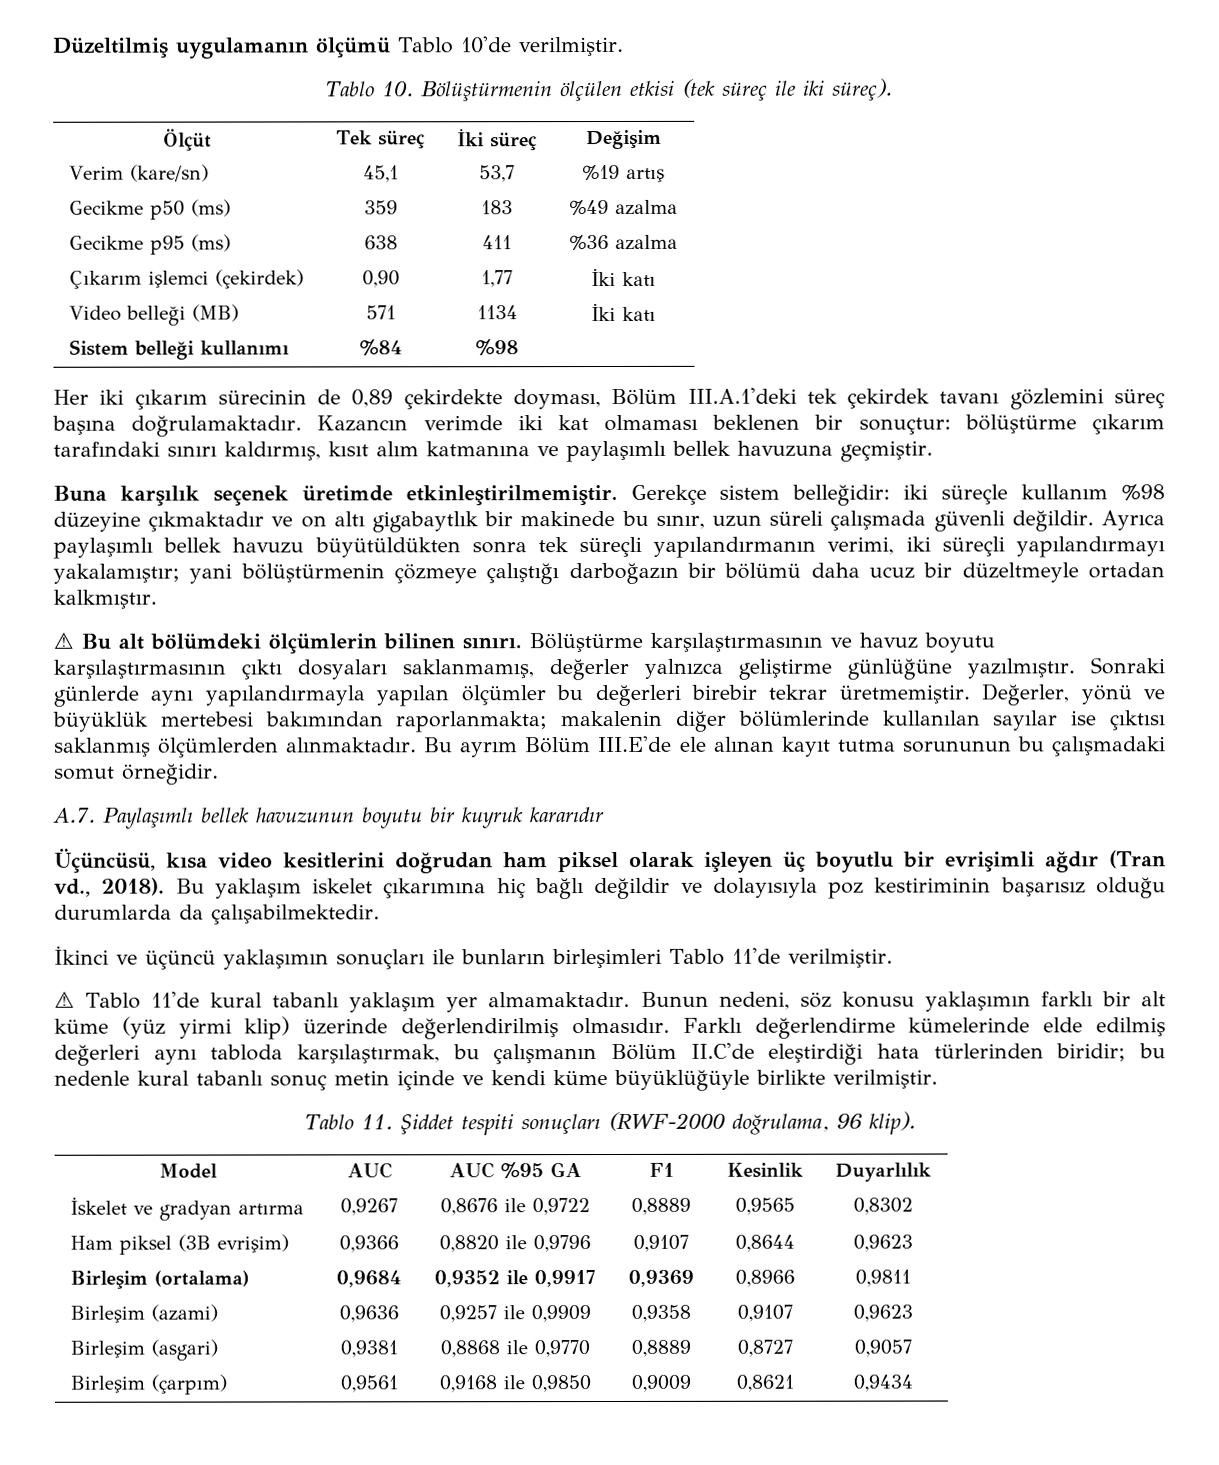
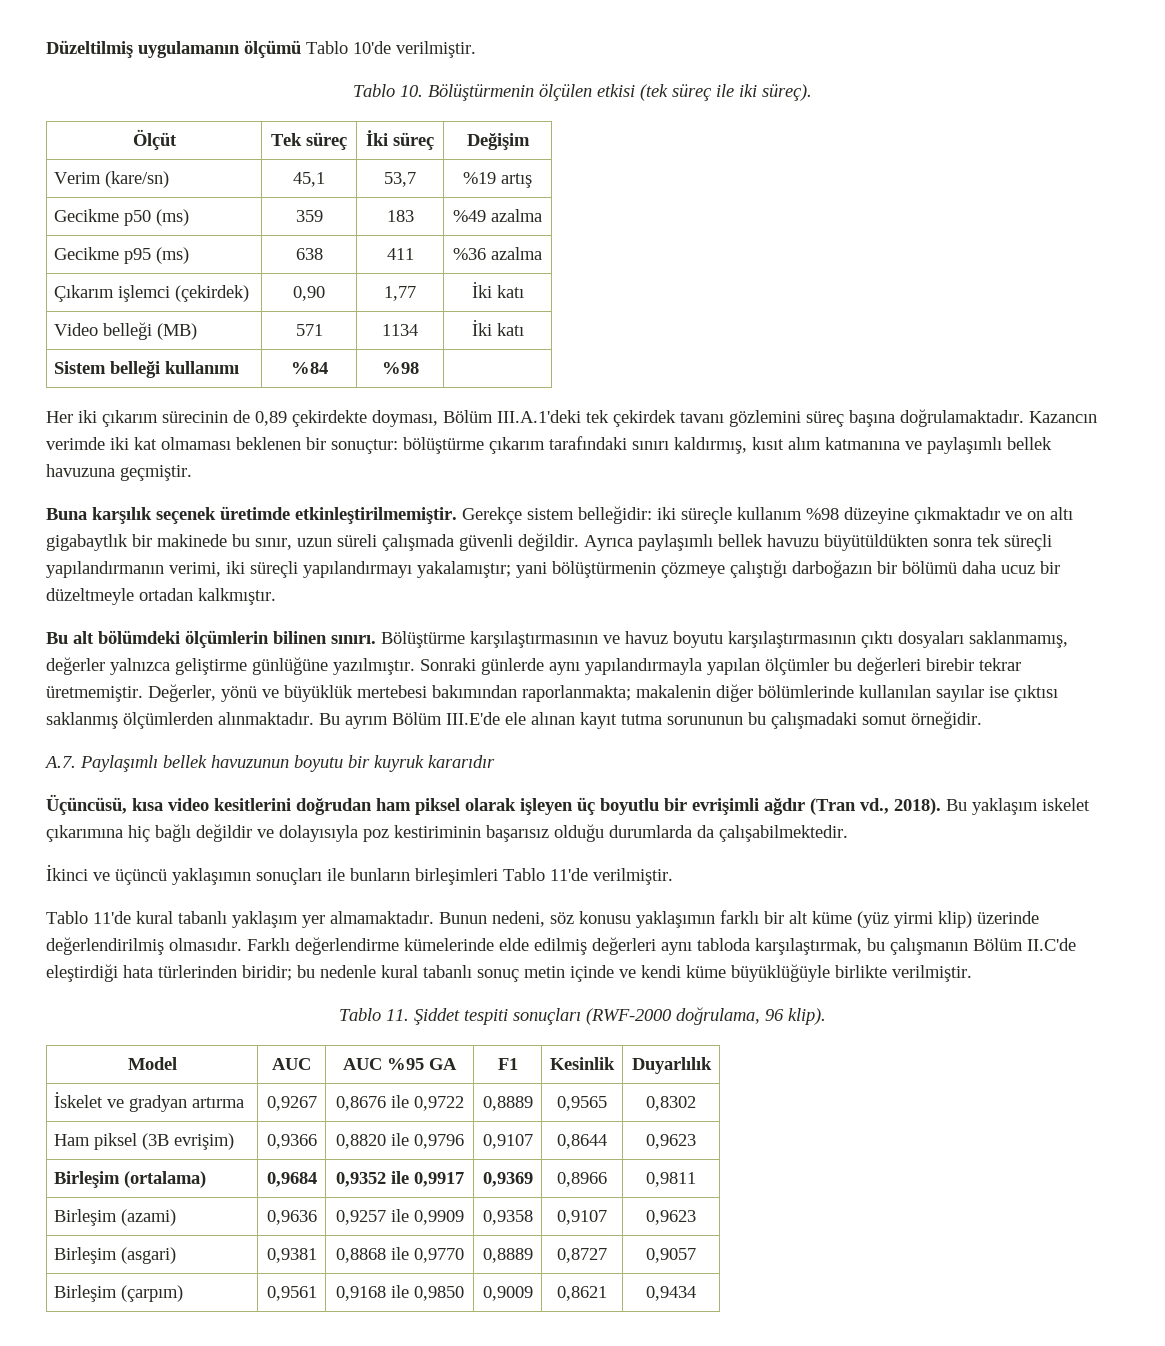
- ⚠ Bu alt bölümdeki ölçümlerin bilinen sınırı.
+ Bu alt bölümdeki ölçümlerin bilinen sınırı.
- ⚠ Tablo 11'de kural tabanlı yaklaşım yer almamaktadır.
+ Tablo 11'de kural tabanlı yaklaşım yer almamaktadır.

